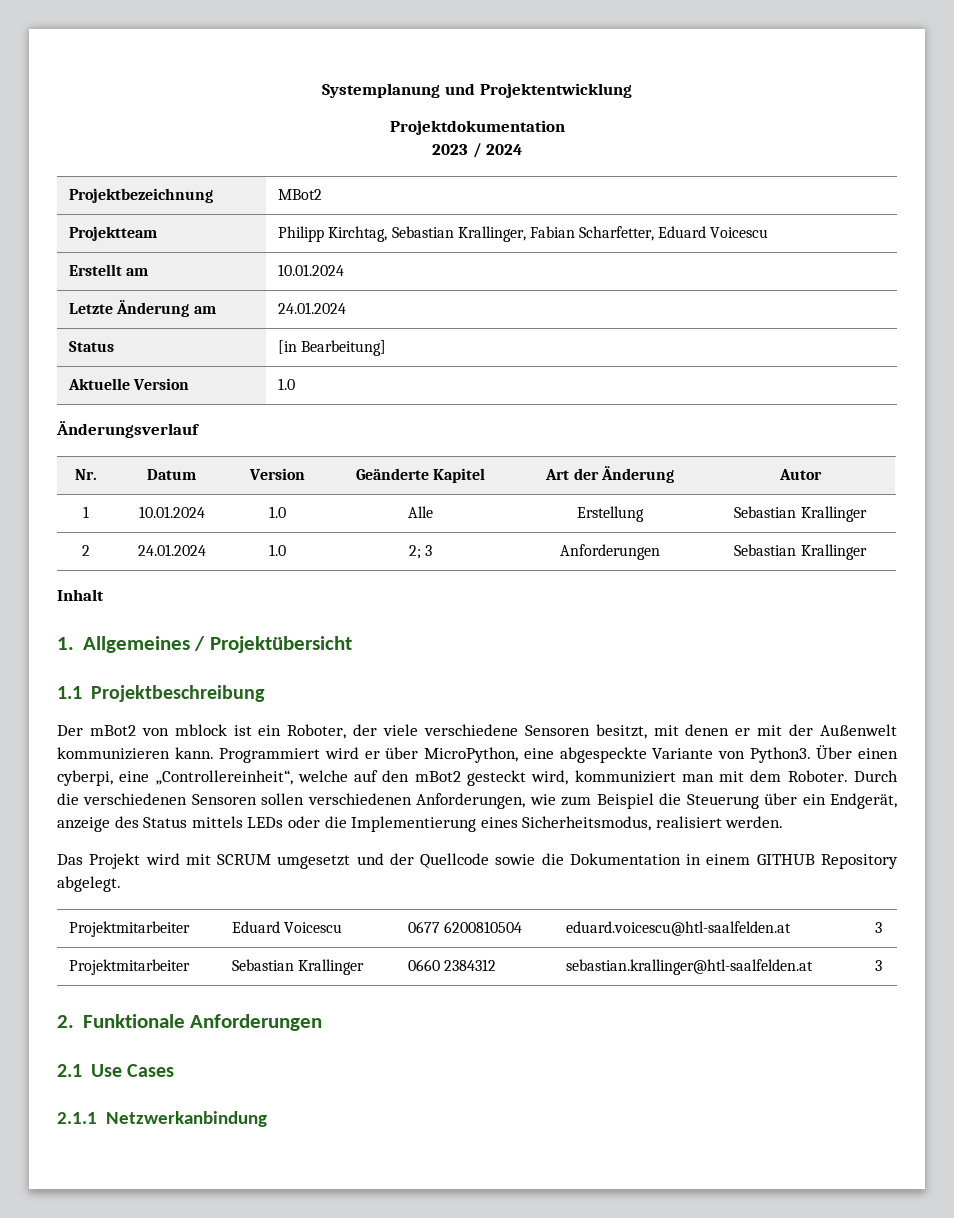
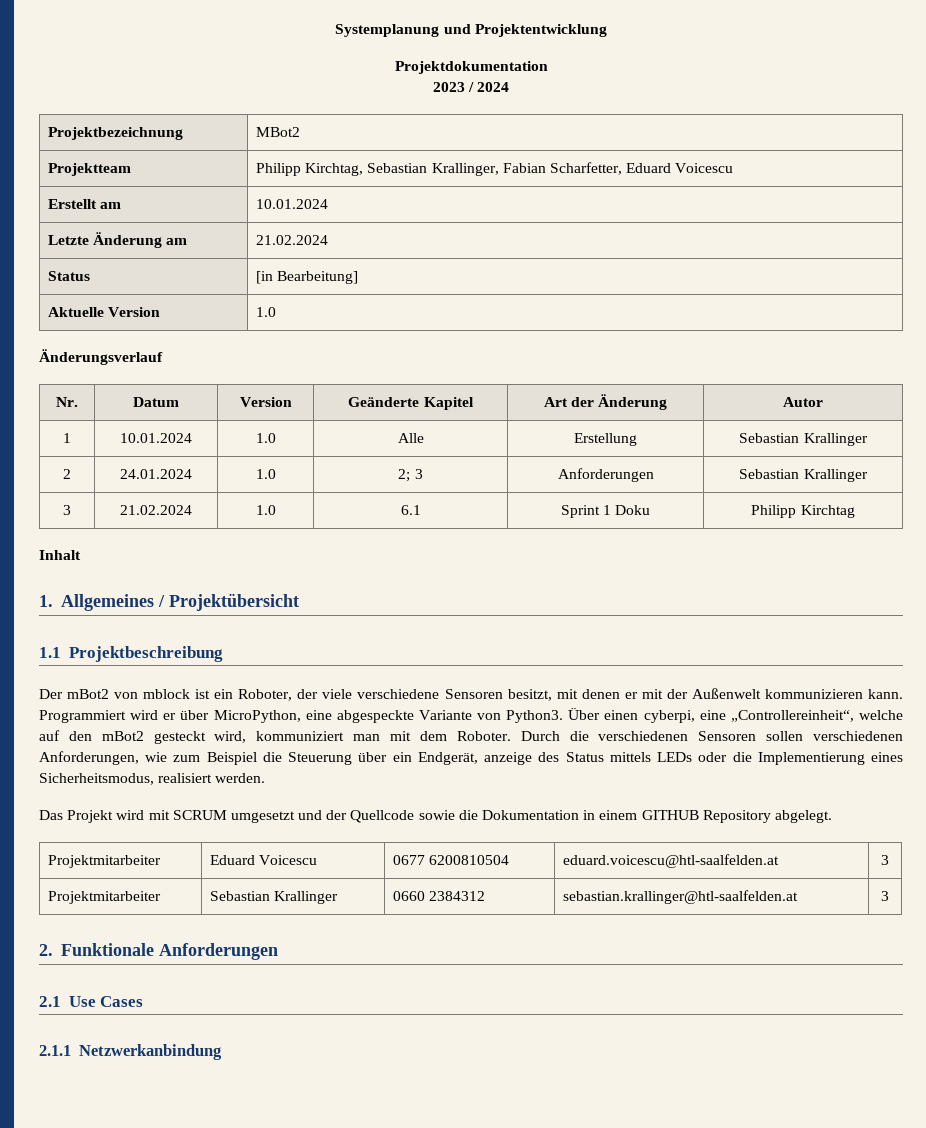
- Letzte Änderung am | 24.01.2024
+ Letzte Änderung am | 21.02.2024
+ 3 | 21.02.2024 | 1.0 | 6.1 | Sprint 1 Doku | Philipp Kirchtag

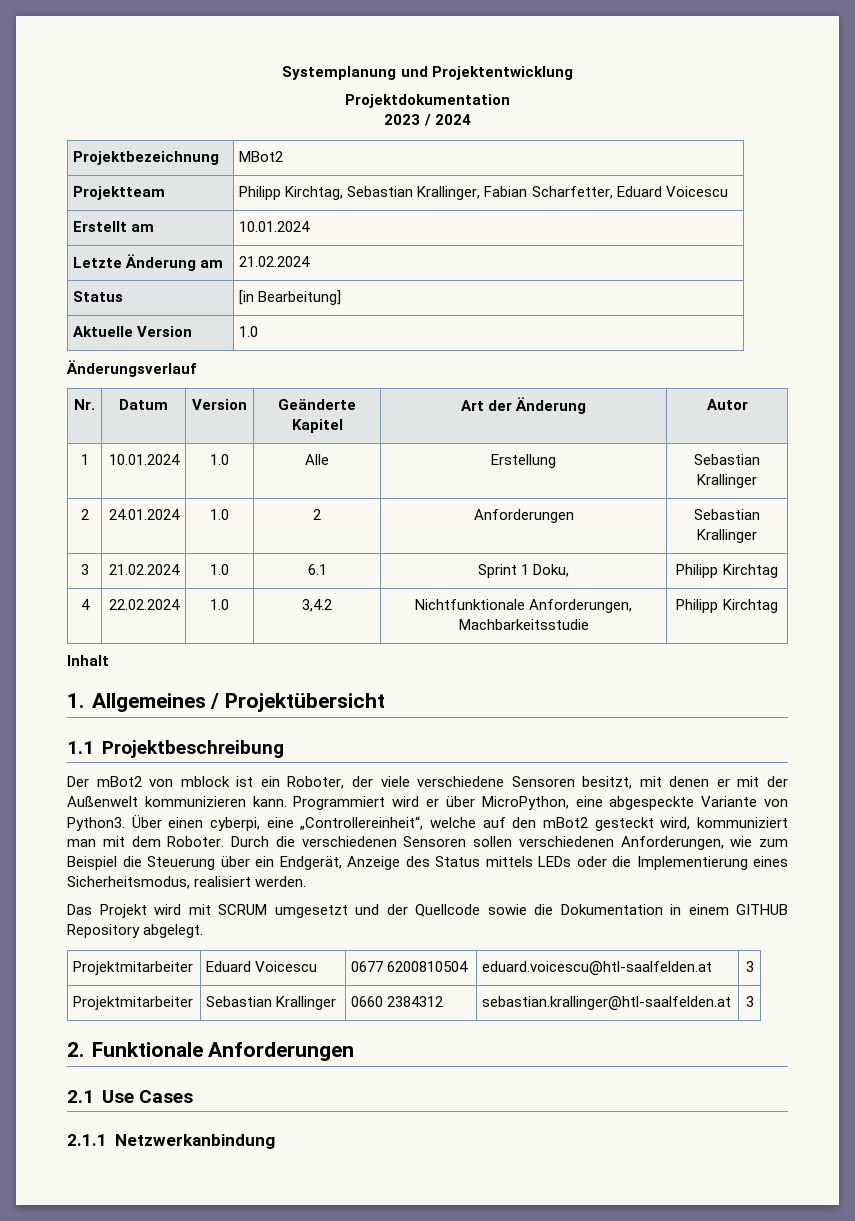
- 2 | 24.01.2024 | 1.0 | 2; 3 | Anforderungen | Sebastian Krallinger
+ 2 | 24.01.2024 | 1.0 | 2 | Anforderungen | Sebastian Krallinger
- 3 | 21.02.2024 | 1.0 | 6.1 | Sprint 1 Doku | Philipp Kirchtag
+ 3 | 21.02.2024 | 1.0 | 6.1 | Sprint 1 Doku, | Philipp Kirchtag
+ 4 | 22.02.2024 | 1.0 | 3,4.2 | Nichtfunktionale Anforderungen, Machbarkeitsstudie | Philipp Kirchtag
- Durch die verschiedenen Sensoren sollen verschiedenen Anforderungen, wie zum Beispiel die Steuerung über ein Endgerät, anzeige des Status mittels LEDs oder die Implementierung eines Sicherheitsmodus, realisiert werden.
+ Durch die verschiedenen Sensoren sollen verschiedenen Anforderungen, wie zum Beispiel die Steuerung über ein Endgerät, Anzeige des Status mittels LEDs oder die Implementierung eines Sicherheitsmodus, realisiert werden.

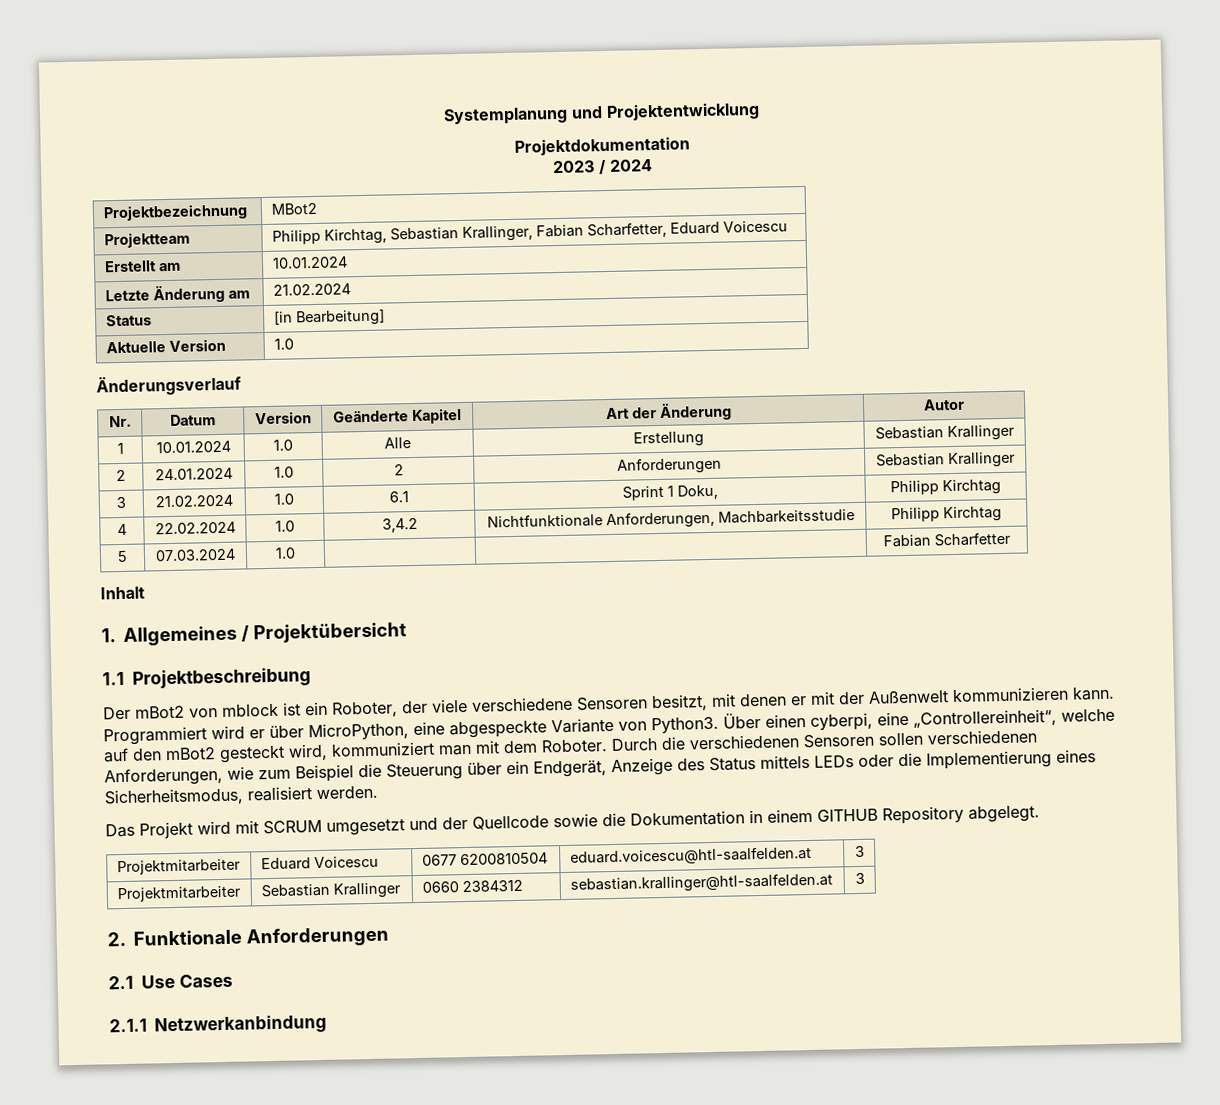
+ 5 | 07.03.2024 | 1.0 | | | Fabian Scharfetter

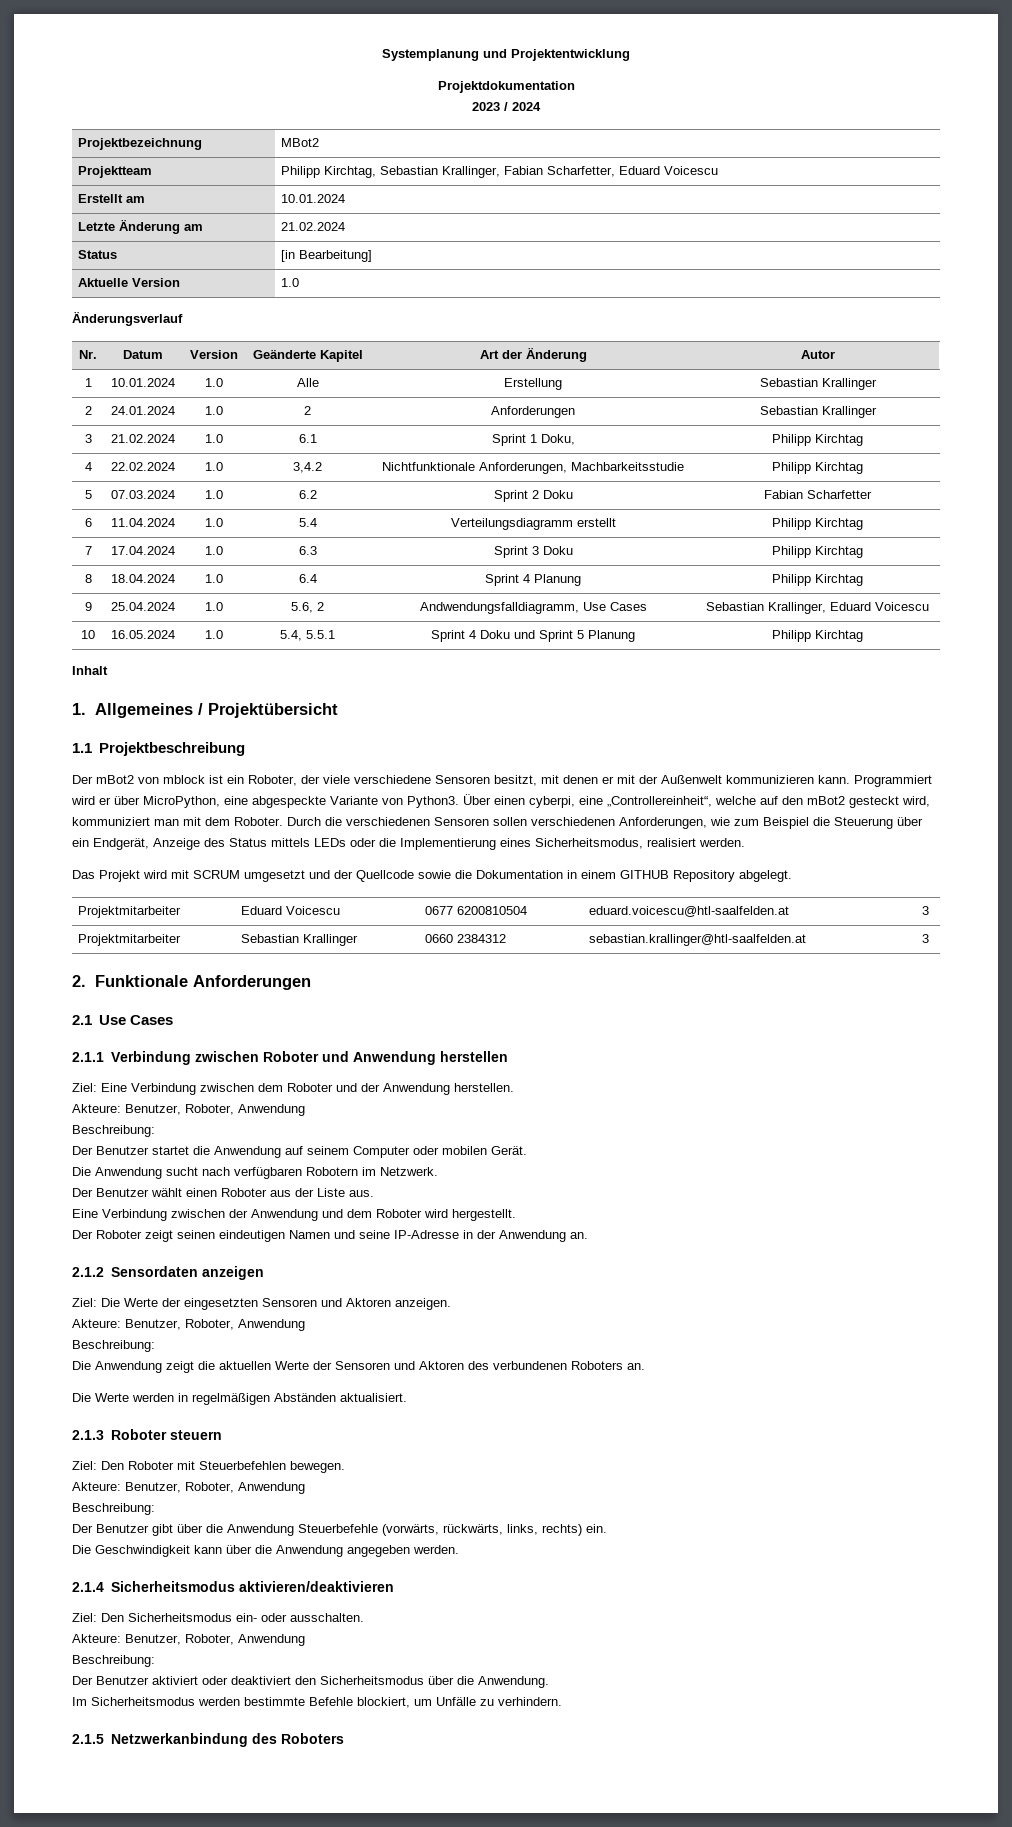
- 5 | 07.03.2024 | 1.0 | | | Fabian Scharfetter
+ 5 | 07.03.2024 | 1.0 | 6.2 | Sprint 2 Doku | Fabian Scharfetter
+ 6 | 11.04.2024 | 1.0 | 5.4 | Verteilungsdiagramm erstellt | Philipp Kirchtag
+ 7 | 17.04.2024 | 1.0 | 6.3 | Sprint 3 Doku | Philipp Kirchtag
+ 8 | 18.04.2024 | 1.0 | 6.4 | Sprint 4 Planung | Philipp Kirchtag
+ 9 | 25.04.2024 | 1.0 | 5.6, 2 | Andwendungsfalldiagramm, Use Cases | Sebastian Krallinger, Eduard Voicescu
+ 10 | 16.05.2024 | 1.0 | 5.4, 5.5.1 | Sprint 4 Doku und Sprint 5 Planung | Philipp Kirchtag
- 2.1.1 Netzwerkanbindung
+ 2.1.1 Verbindung zwischen Roboter und Anwendung herstellen
+ Ziel: Eine Verbindung zwischen dem Roboter und der Anwendung herstellen.
+ Akteure: Benutzer, Roboter, Anwendung
+ Beschreibung:
+ Der Benutzer startet die Anwendung auf seinem Computer oder mobilen Gerät.
+ Die Anwendung sucht nach verfügbaren Robotern im Netzwerk.
+ Der Benutzer wählt einen Roboter aus der Liste aus.
+ Eine Verbindung zwischen der Anwendung und dem Roboter wird hergestellt.
+ Der Roboter zeigt seinen eindeutigen Namen und seine IP-Adresse in der Anwendung an.
+ 2.1.2 Sensordaten anzeigen
+ Ziel: Die Werte der eingesetzten Sensoren und Aktoren anzeigen.
+ Akteure: Benutzer, Roboter, Anwendung
+ Beschreibung:
+ Die Anwendung zeigt die aktuellen Werte der Sensoren und Aktoren des verbundenen Roboters an.
+ Die Werte werden in regelmäßigen Abständen aktualisiert.
+ 2.1.3 Roboter steuern
+ Ziel: Den Roboter mit Steuerbefehlen bewegen.
+ Akteure: Benutzer, Roboter, Anwendung
+ Beschreibung:
+ Der Benutzer gibt über die Anwendung Steuerbefehle (vorwärts, rückwärts, links, rechts) ein.
+ Die Geschwindigkeit kann über die Anwendung angegeben werden.
+ 2.1.4 Sicherheitsmodus aktivieren/deaktivieren
+ Ziel: Den Sicherheitsmodus ein- oder ausschalten.
+ Akteure: Benutzer, Roboter, Anwendung
+ Beschreibung:
+ Der Benutzer aktiviert oder deaktiviert den Sicherheitsmodus über die Anwendung.
+ Im Sicherheitsmodus werden bestimmte Befehle blockiert, um Unfälle zu verhindern.
+ 2.1.5 Netzwerkanbindung des Roboters

